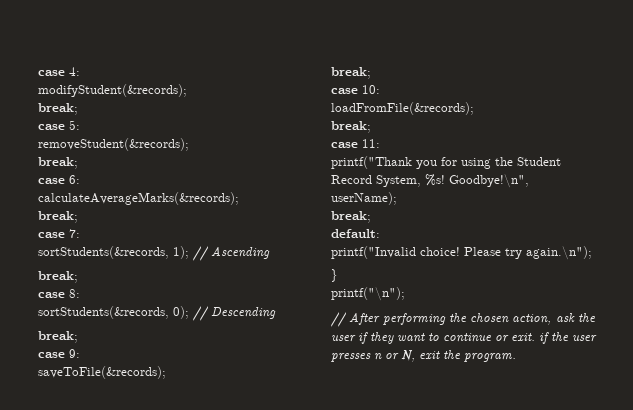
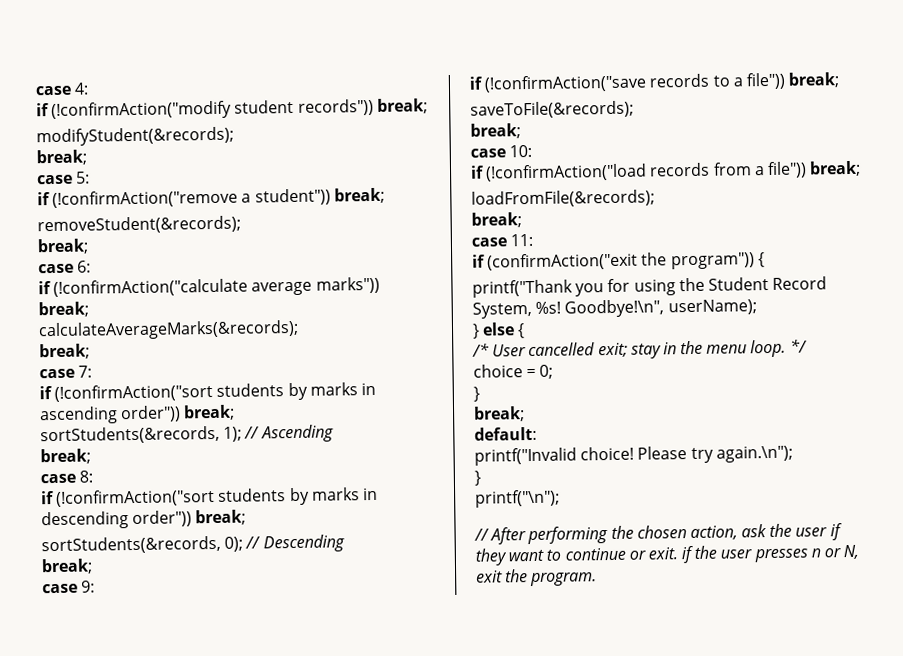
+ if (!confirmAction("modify student records")) break;
+ if (!confirmAction("remove a student")) break;
+ if (!confirmAction("calculate average marks")) break;
+ if (!confirmAction("sort students by marks in ascending order")) break;
+ if (!confirmAction("sort students by marks in descending order")) break;
+ if (!confirmAction("save records to a file")) break;
  saveToFile(&records);
  break;
  case 10:
+ if (!confirmAction("load records from a file")) break;
+ if (confirmAction("exit the program")) {
+ } else {
+ /* User cancelled exit; stay in the menu loop. */
+ choice = 0;
+ }

